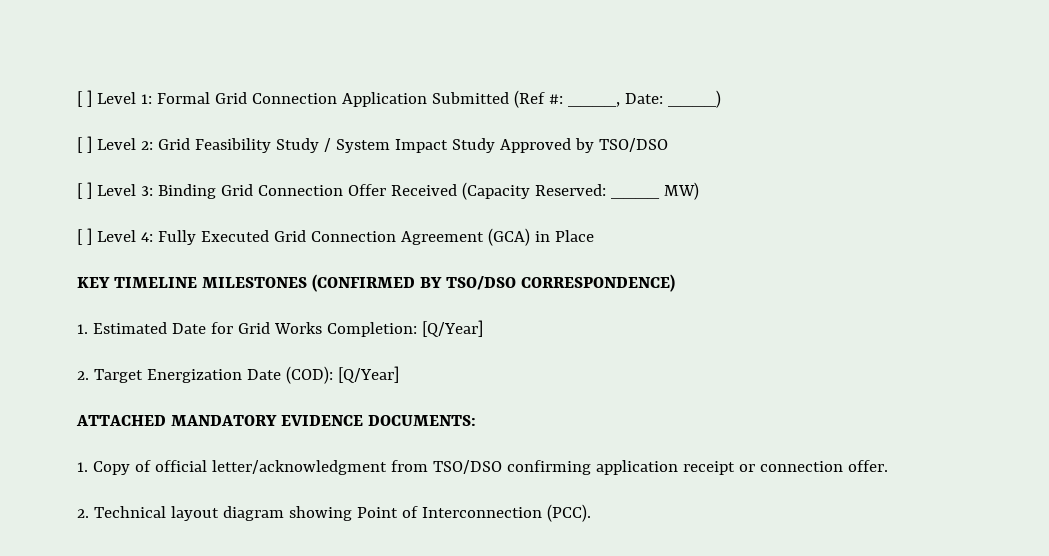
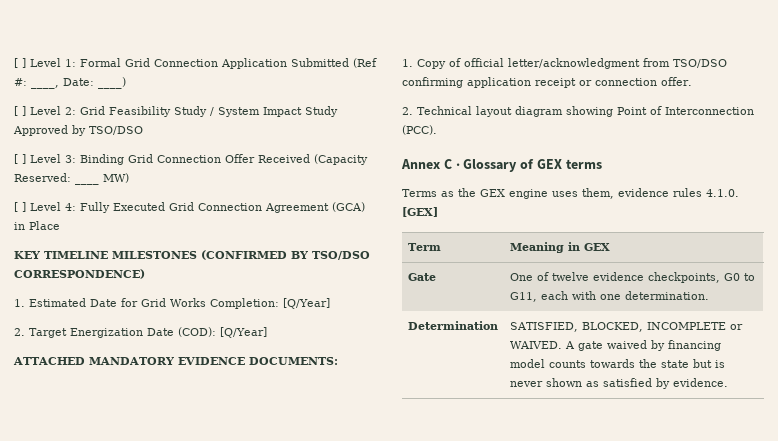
+ Annex C · Glossary of GEX terms
+ Terms as the GEX engine uses them, evidence rules 4.1.0. [GEX]
+ Term | Meaning in GEX
+ Gate | One of twelve evidence checkpoints, G0 to G11, each with one determination.
+ Determination | SATISFIED, BLOCKED, INCOMPLETE or WAIVED. A gate waived by financing model counts towards the state but is never shown as satisfied by evidence.

